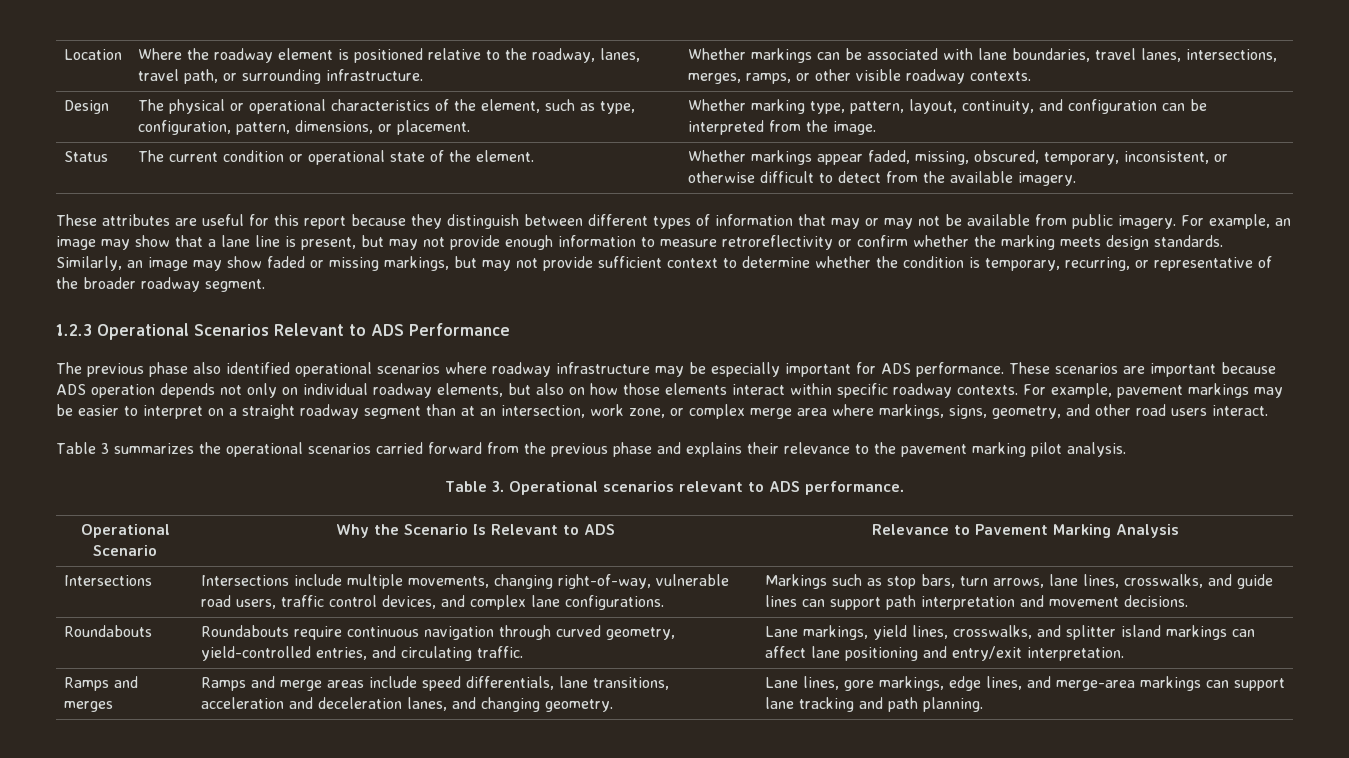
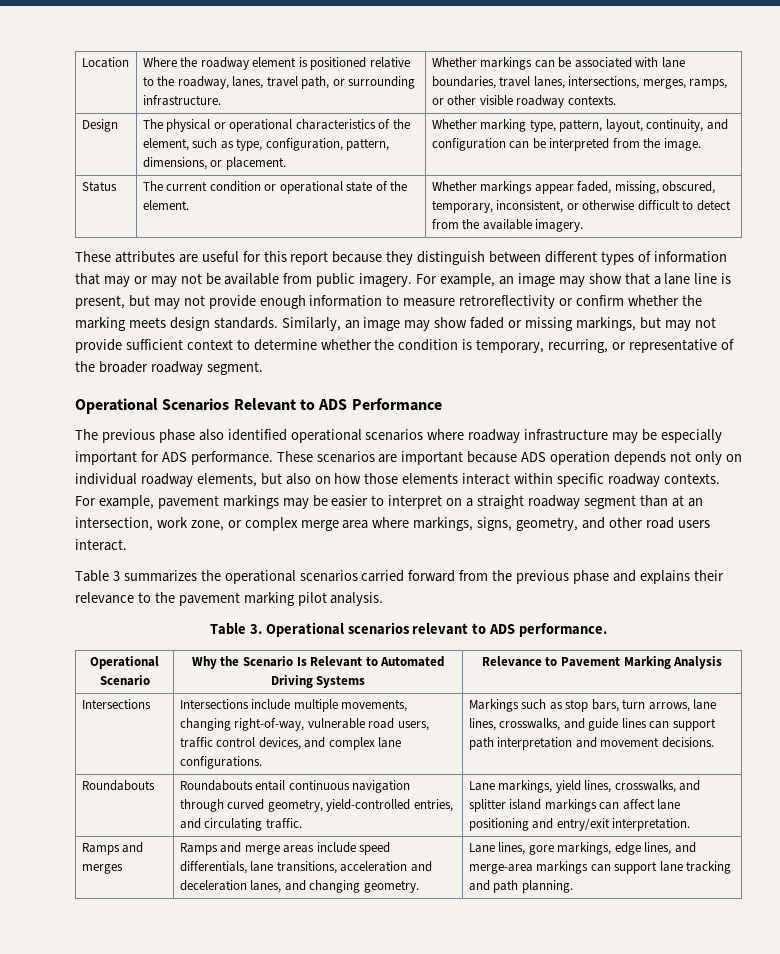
- 1.2.3 Operational Scenarios Relevant to ADS Performance
+ Operational Scenarios Relevant to ADS Performance
- Operational Scenario | Why the Scenario Is Relevant to ADS | Relevance to Pavement Marking Analysis
+ Operational Scenario | Why the Scenario Is Relevant to Automated Driving Systems | Relevance to Pavement Marking Analysis
- Roundabouts | Roundabouts require continuous navigation through curved geometry, yield-controlled entries, and circulating traffic. | Lane markings, yield lines, crosswalks, and splitter island markings can affect lane positioning and entry/exit interpretation.
+ Roundabouts | Roundabouts entail continuous navigation through curved geometry, yield-controlled entries, and circulating traffic. | Lane markings, yield lines, crosswalks, and splitter island markings can affect lane positioning and entry/exit interpretation.

